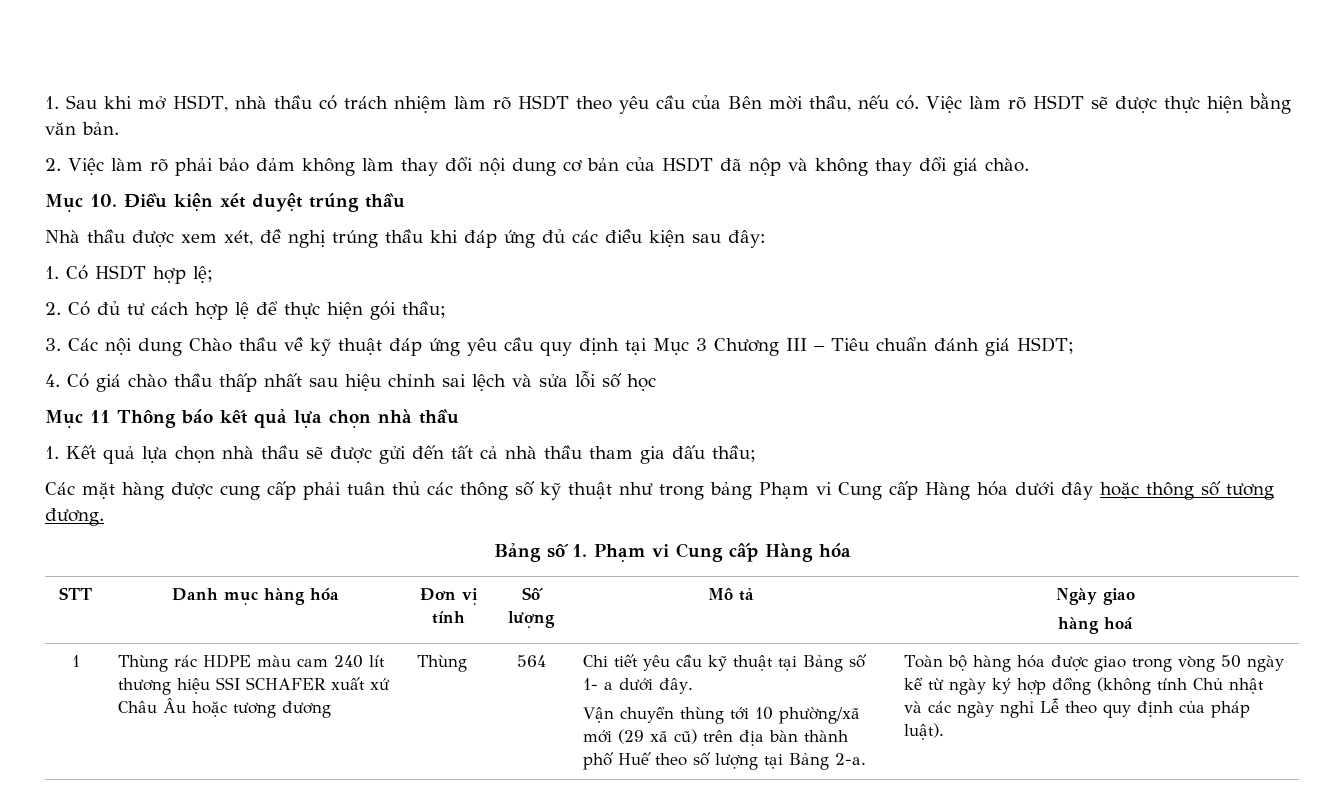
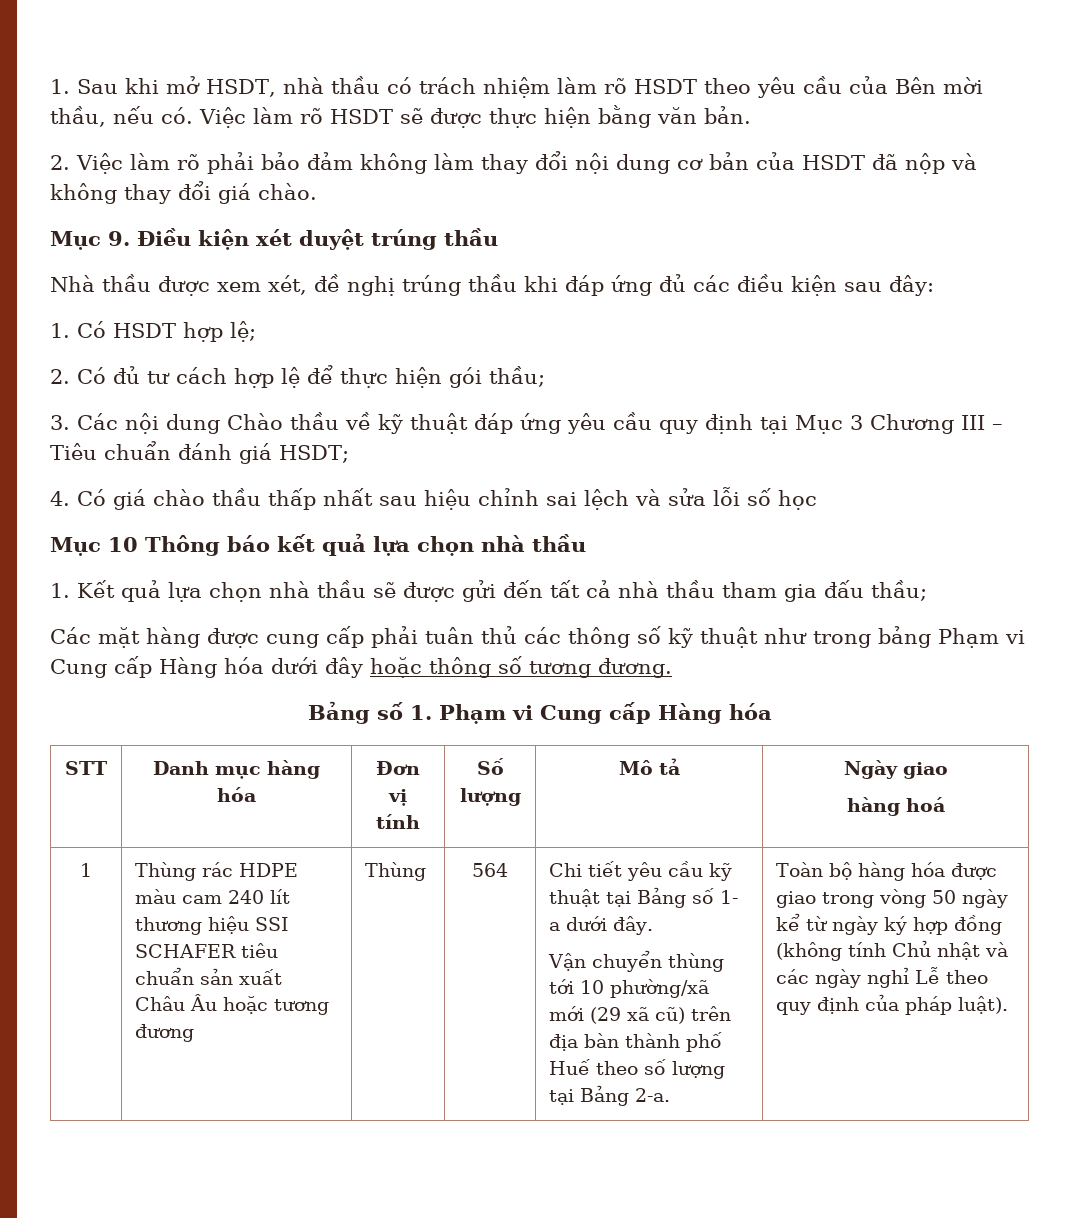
- Mục 10. Điều kiện xét duyệt trúng thầu
+ Mục 9. Điều kiện xét duyệt trúng thầu
- Mục 11 Thông báo kết quả lựa chọn nhà thầu
+ Mục 10 Thông báo kết quả lựa chọn nhà thầu
- Thùng rác HDPE màu cam 240 lít thương hiệu SSI SCHAFER xuất xứ Châu Âu hoặc tương đương
+ Thùng rác HDPE màu cam 240 lít thương hiệu SSI SCHAFER tiêu chuẩn sản xuất Châu Âu hoặc tương đương

